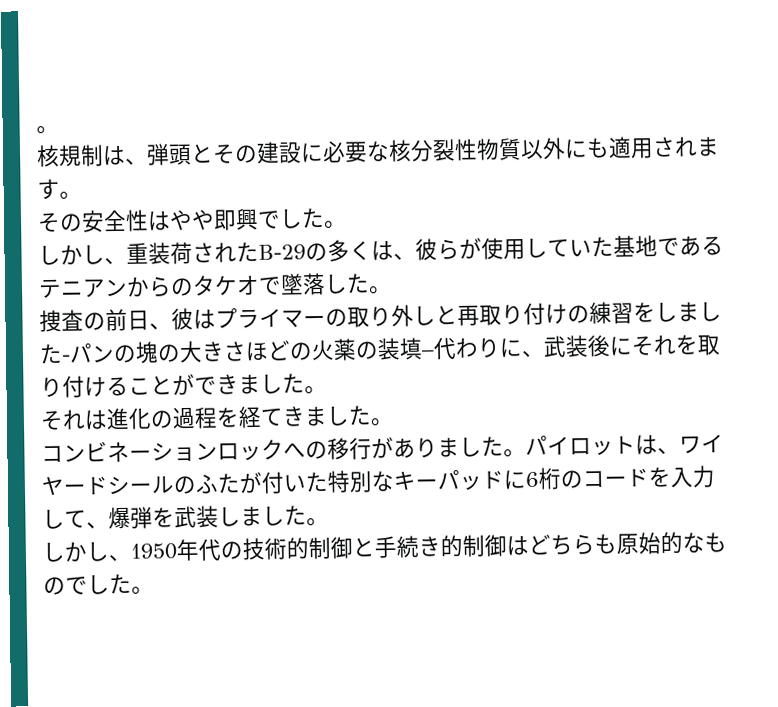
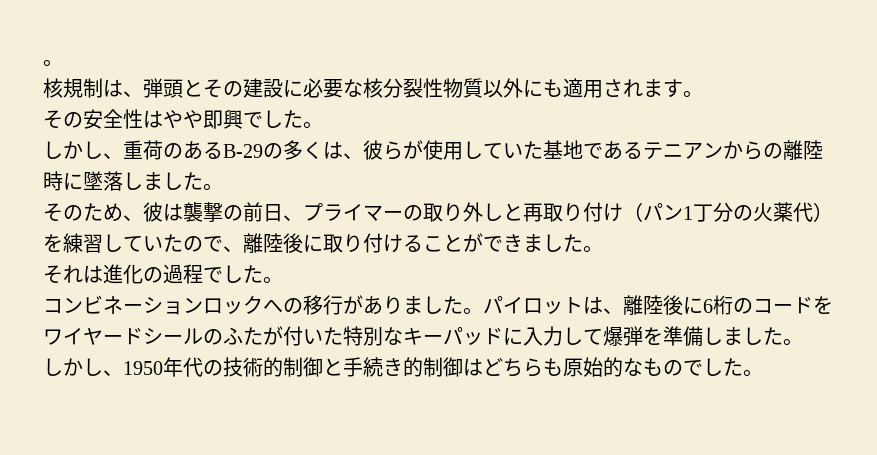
- しかし、重装荷されたB-29の多くは、彼らが使用していた基地であるテニアンからのタケオで墜落した。
- 捜査の前日、彼はプライマーの取り外しと再取り付けの練習をしました-パンの塊の大きさほどの火薬の装填–代わりに、武装後にそれを取り付けることができました。
+ しかし、重荷のあるB-29の多くは、彼らが使用していた基地であるテニアンからの離陸時に墜落しました。
+ そのため、彼は襲撃の前日、プライマーの取り外しと再取り付け（パン1丁分の火薬代）を練習していたので、離陸後に取り付けることができました。
- それは進化の過程を経てきました。
+ それは進化の過程でした。
- パイロットは、ワイヤードシールのふたが付いた特別なキーパッドに6桁のコードを入力して、爆弾を武装しました。
+ パイロットは、離陸後に6桁のコードをワイヤードシールのふたが付いた特別なキーパッドに入力して爆弾を準備しました。

